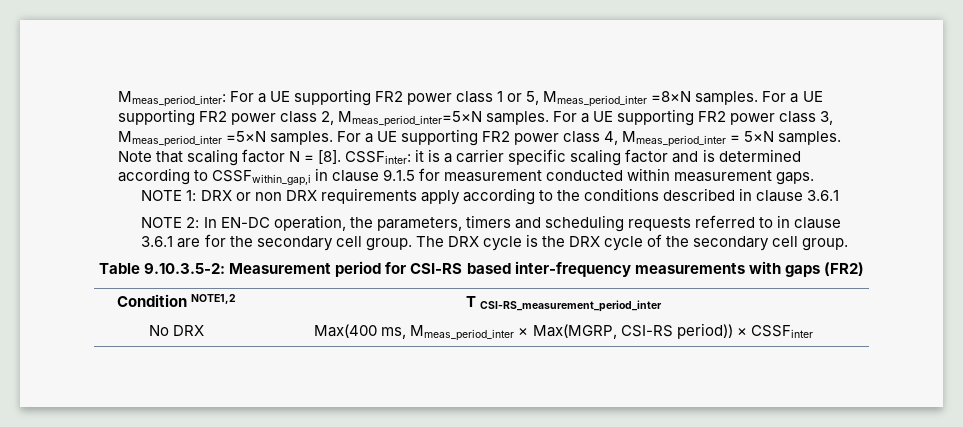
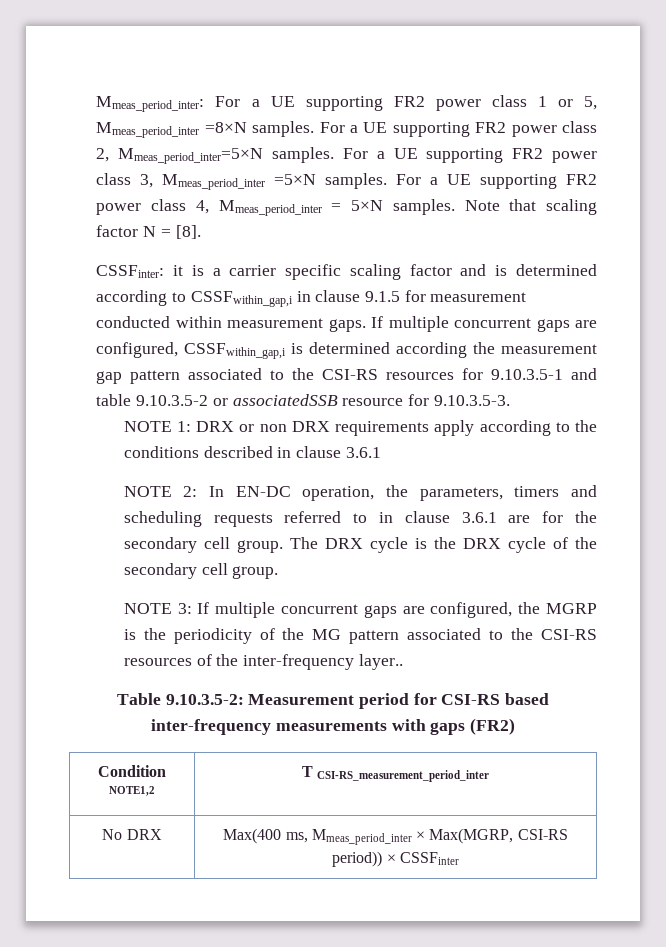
- Note that scaling factor N = [8]. CSSFinter: it is a carrier specific scaling factor and is determined according to CSSFwithin_gap,i in clause 9.1.5 for measurement conducted within measurement gaps.
+ Note that scaling factor N = [8].
+ CSSFinter: it is a carrier specific scaling factor and is determined according to CSSFwithin_gap,i in clause 9.1.5 for measurement conducted within measurement gaps. If multiple concurrent gaps are configured, CSSFwithin_gap,i is determined according the measurement gap pattern associated to the CSI-RS resources for 9.10.3.5-1 and table 9.10.3.5-2 or associatedSSB resource for 9.10.3.5-3.
+ NOTE 3: If multiple concurrent gaps are configured, the MGRP is the periodicity of the MG pattern associated to the CSI-RS resources of the inter-frequency layer..

